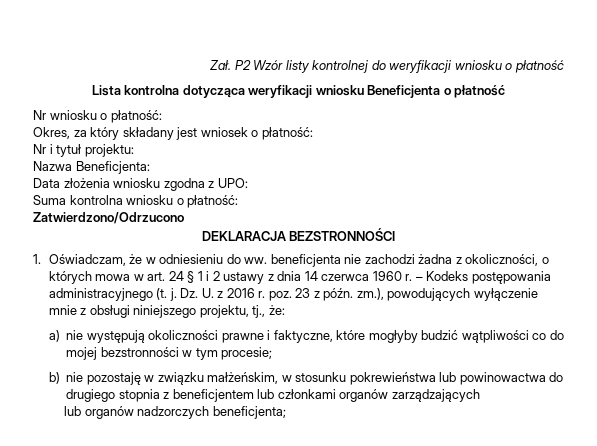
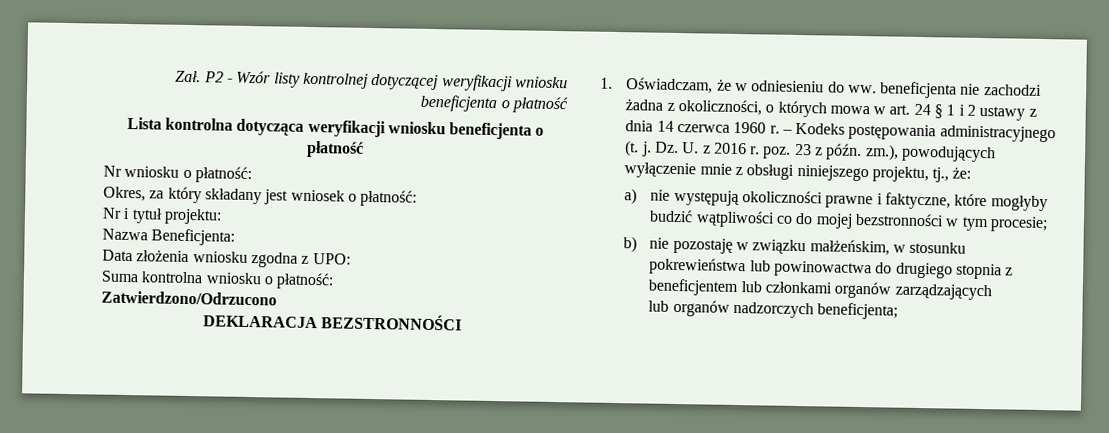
- Zał. P2 Wzór listy kontrolnej do weryfikacji wniosku o płatność
+ Zał. P2 - Wzór listy kontrolnej dotyczącej weryfikacji wniosku beneficjenta o płatność
- Lista kontrolna dotycząca weryfikacji wniosku Beneficjenta o płatność
+ Lista kontrolna dotycząca weryfikacji wniosku beneficjenta o płatność

